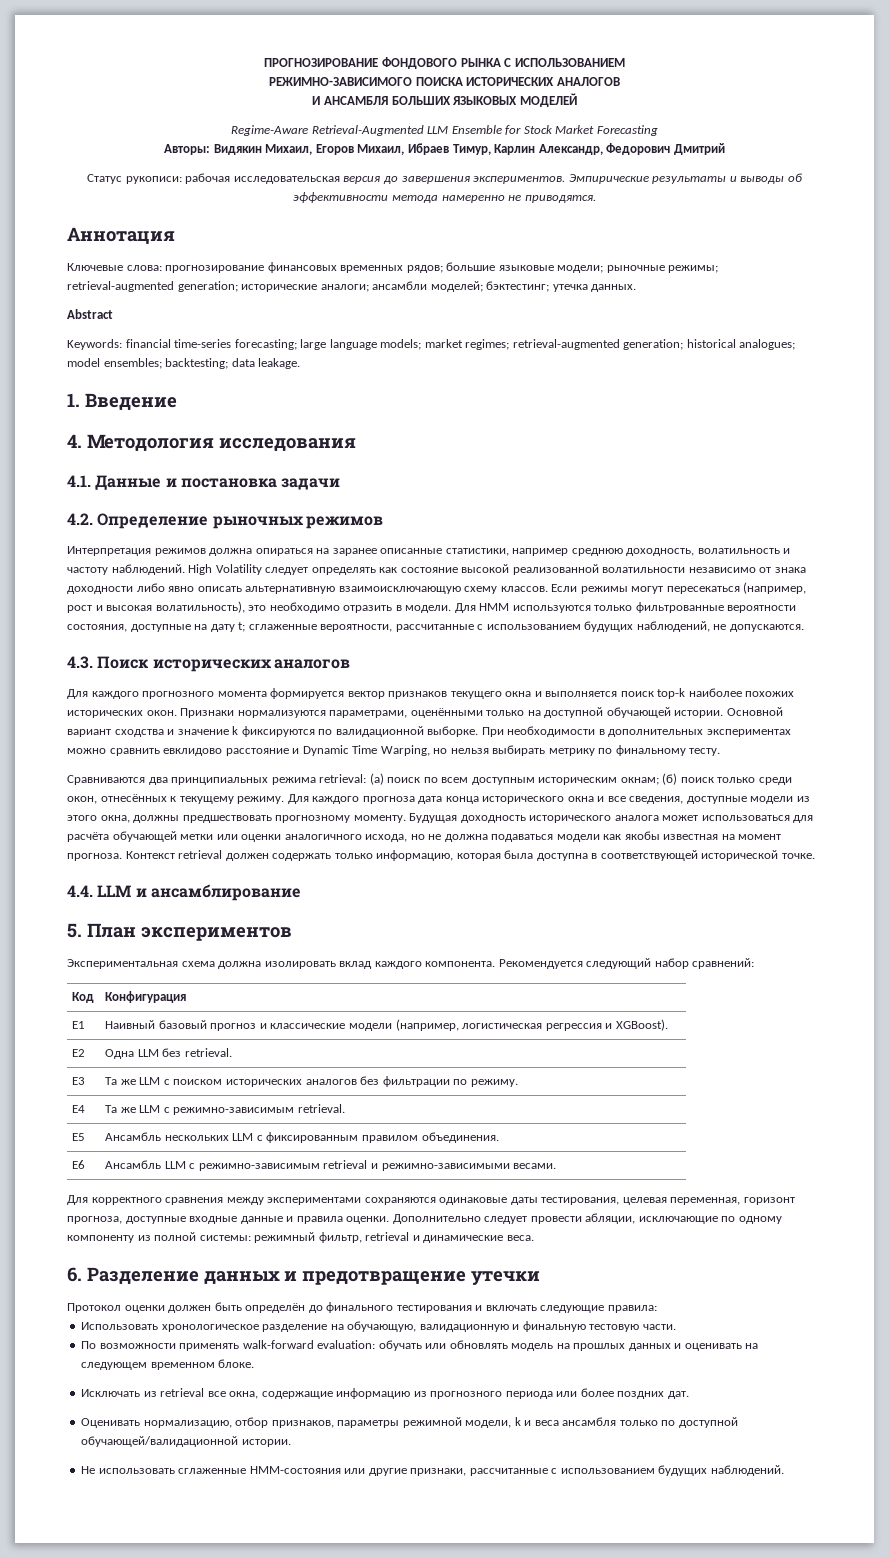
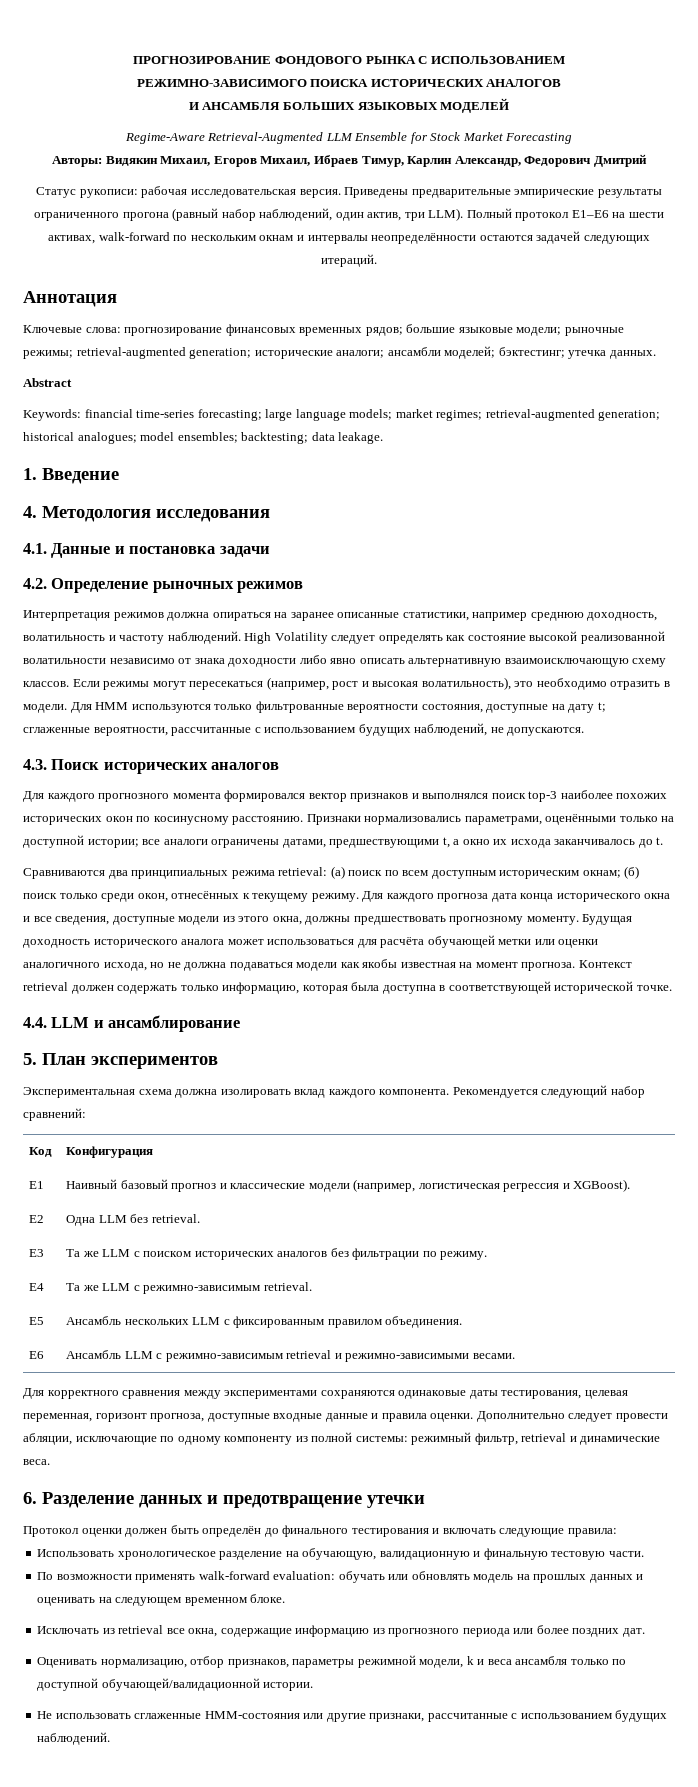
- Статус рукописи: рабочая исследовательская версия до завершения экспериментов. Эмпирические результаты и выводы об эффективности метода намеренно не приводятся.
+ Статус рукописи: рабочая исследовательская версия. Приведены предварительные эмпирические результаты ограниченного прогона (равный набор наблюдений, один актив, три LLM). Полный протокол E1–E6 на шести активах, walk-forward по нескольким окнам и интервалы неопределённости остаются задачей следующих итераций.
- Для каждого прогнозного момента формируется вектор признаков текущего окна и выполняется поиск top-k наиболее похожих исторических окон. Признаки нормализуются параметрами, оценёнными только на доступной обучающей истории. Основной вариант сходства и значение k фиксируются по валидационной выборке. При необходимости в дополнительных экспериментах можно сравнить евклидово расстояние и Dynamic Time Warping, но нельзя выбирать метрику по финальному тесту.
+ Для каждого прогнозного момента формировался вектор признаков и выполнялся поиск top-3 наиболее похожих исторических окон по косинусному расстоянию. Признаки нормализовались параметрами, оценёнными только на доступной истории; все аналоги ограничены датами, предшествующими t, а окно их исхода заканчивалось до t.

